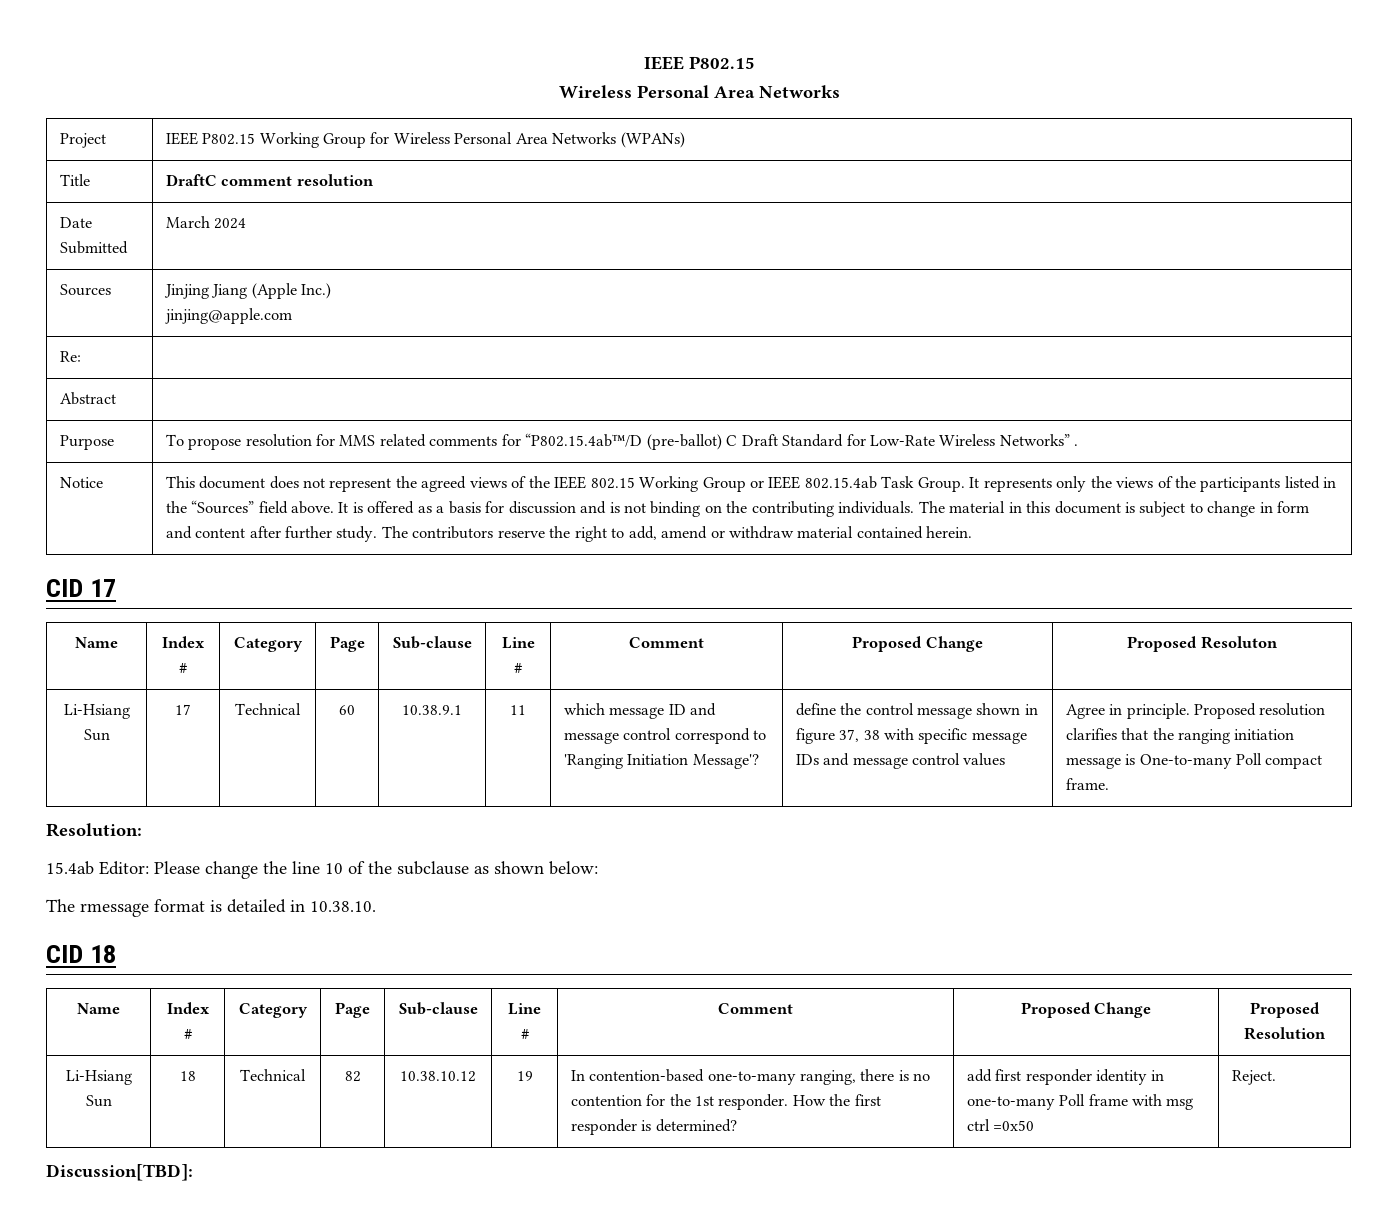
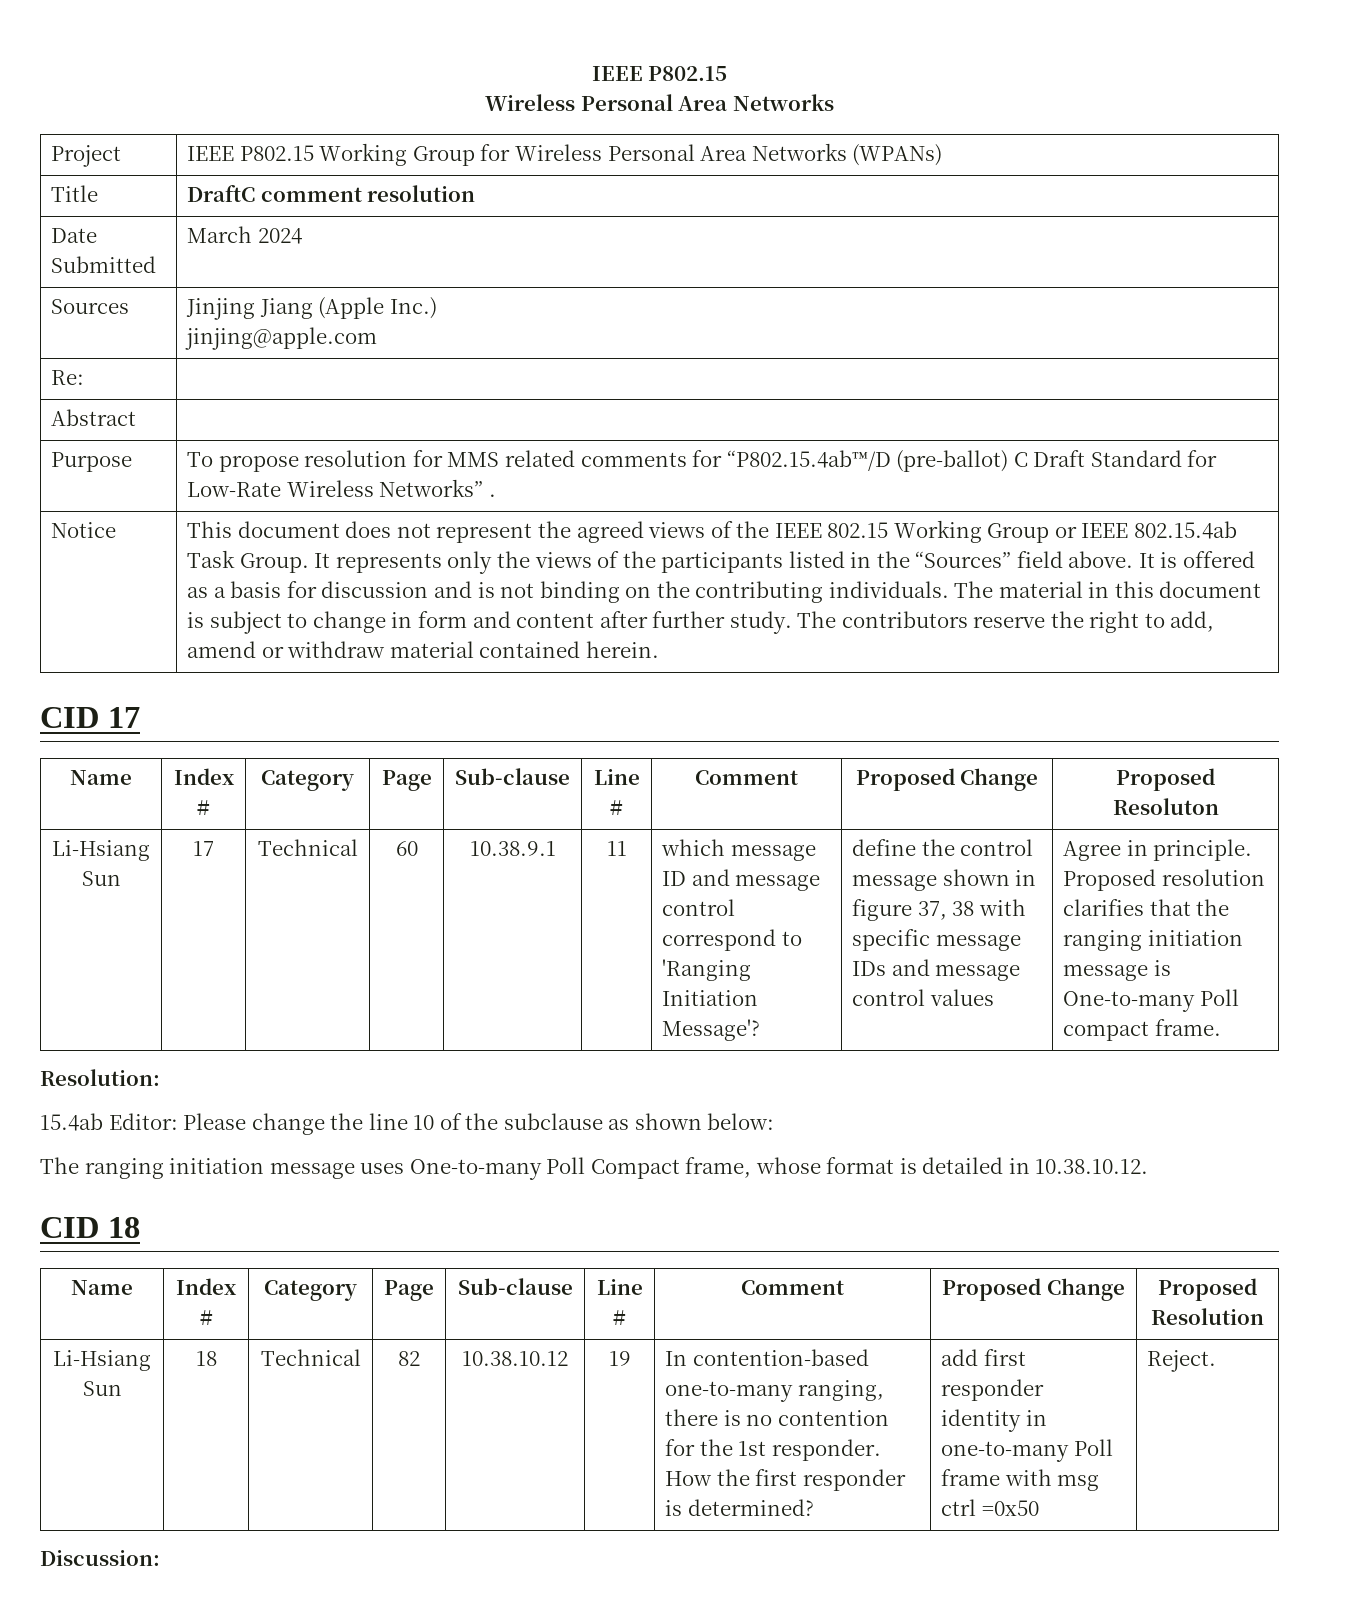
- The rmessage format is detailed in 10.38.10.
+ The ranging initiation message uses One-to-many Poll Compact frame, whose format is detailed in 10.38.10.12.
- Discussion[TBD]:
+ Discussion:

